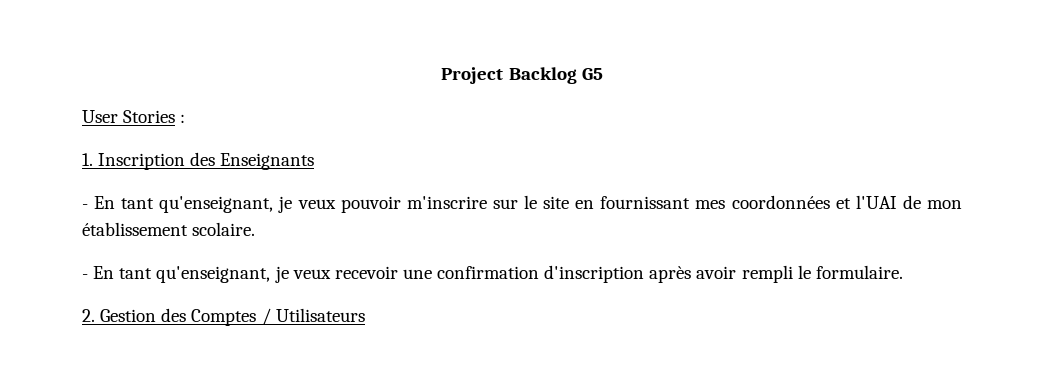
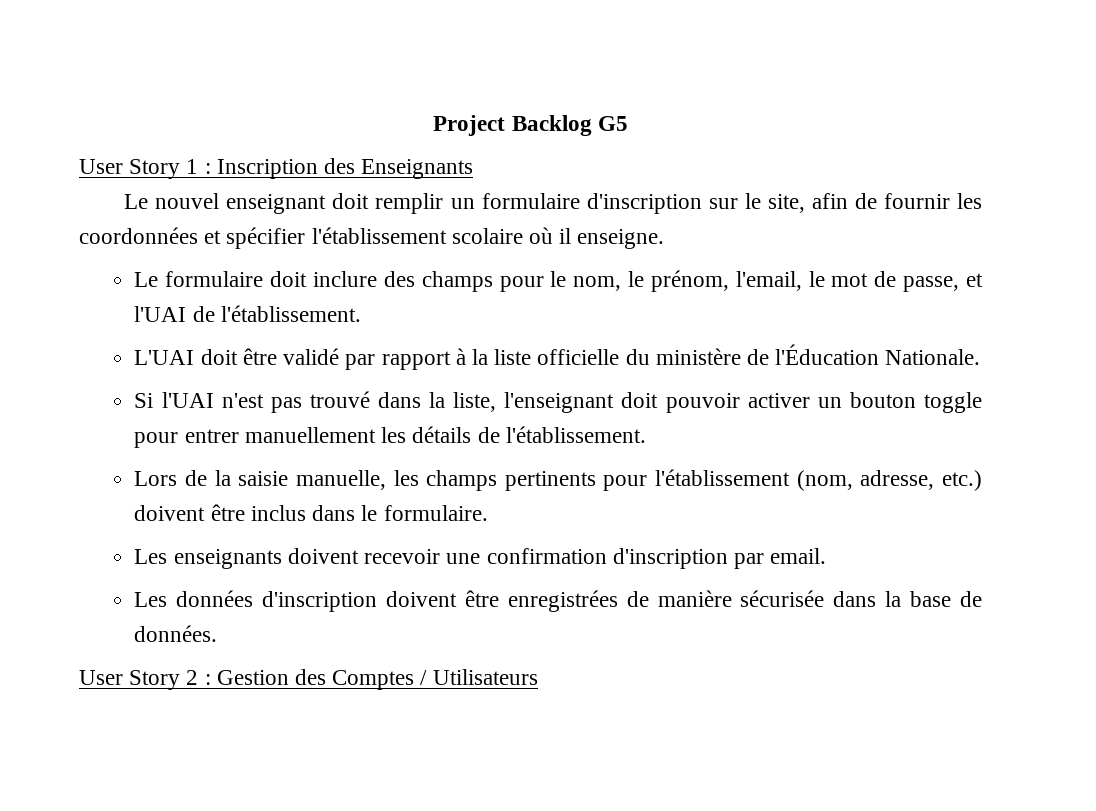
- User Stories :
- 1. Inscription des Enseignants
+ User Story 1 : Inscription des Enseignants
- - En tant qu'enseignant, je veux pouvoir m'inscrire sur le site en fournissant mes coordonnées et l'UAI de mon établissement scolaire.
- - En tant qu'enseignant, je veux recevoir une confirmation d'inscription après avoir rempli le formulaire.
- 2. Gestion des Comptes / Utilisateurs
+ Le nouvel enseignant doit remplir un formulaire d'inscription sur le site, afin de fournir les coordonnées et spécifier l'établissement scolaire où il enseigne.
+ Le formulaire doit inclure des champs pour le nom, le prénom, l'email, le mot de passe, et l'UAI de l'établissement.
+ L'UAI doit être validé par rapport à la liste officielle du ministère de l'Éducation Nationale.
+ Si l'UAI n'est pas trouvé dans la liste, l'enseignant doit pouvoir activer un bouton toggle pour entrer manuellement les détails de l'établissement.
+ Lors de la saisie manuelle, les champs pertinents pour l'établissement (nom, adresse, etc.) doivent être inclus dans le formulaire.
+ Les enseignants doivent recevoir une confirmation d'inscription par email.
+ Les données d'inscription doivent être enregistrées de manière sécurisée dans la base de données.
+ User Story 2 : Gestion des Comptes / Utilisateurs

